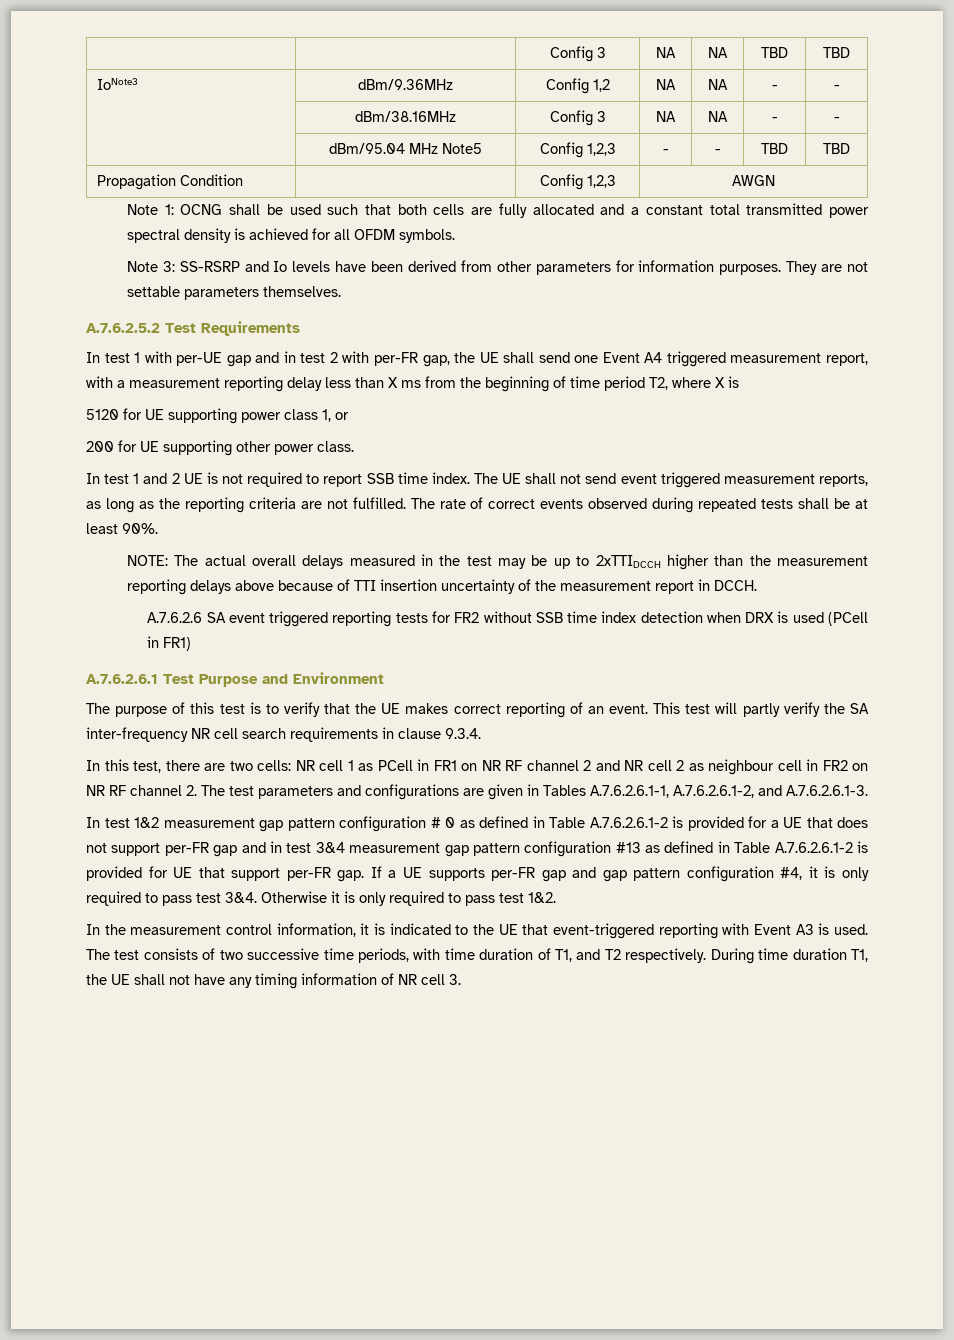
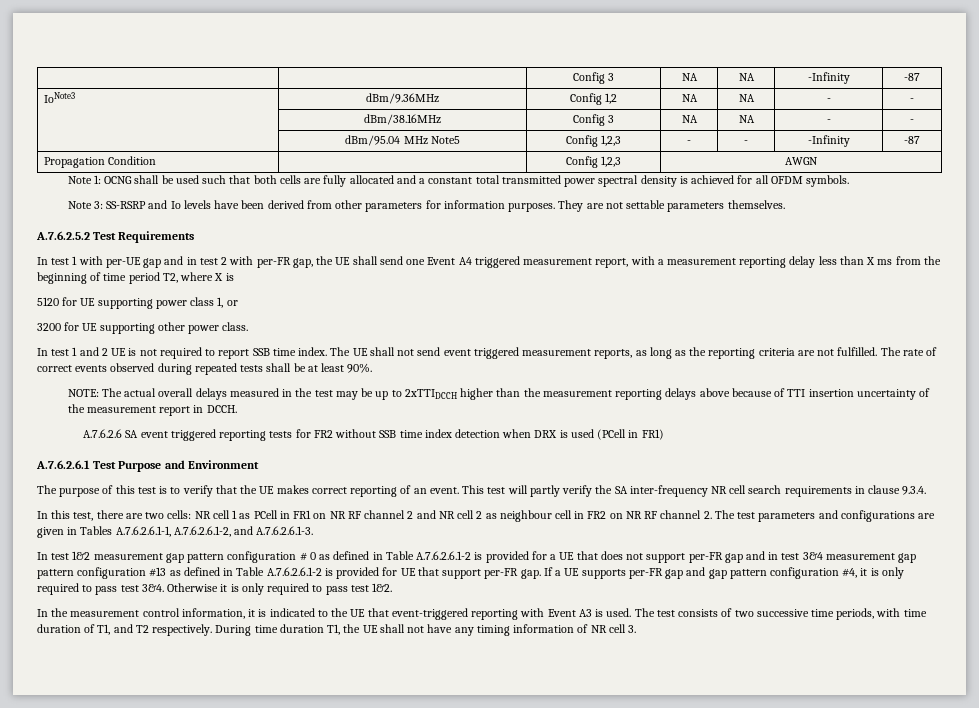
- | | Config 3 | NA | NA | TBD | TBD
+ | | Config 3 | NA | NA | -Infinity | -87
- | dBm/95.04 MHz Note5 | Config 1,2,3 | - | - | TBD | TBD
+ | dBm/95.04 MHz Note5 | Config 1,2,3 | - | - | -Infinity | -87
- 200 for UE supporting other power class.
+ 3200 for UE supporting other power class.

